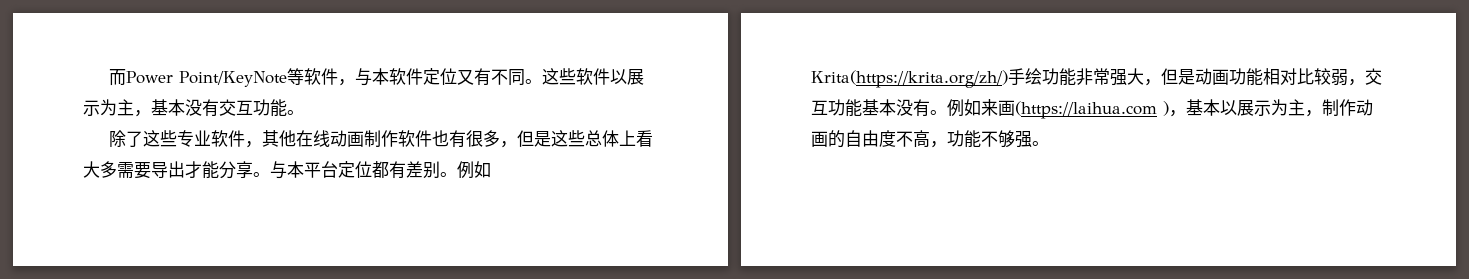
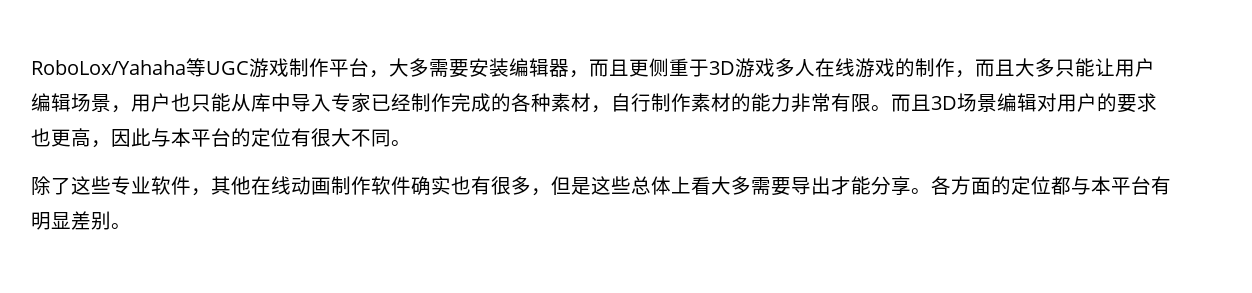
- 而Power Point/KeyNote等软件，与本软件定位又有不同。这些软件以展示为主，基本没有交互功能。
+ RoboLox/Yahaha等UGC游戏制作平台，大多需要安装编辑器，而且更侧重于3D游戏多人在线游戏的制作，而且大多只能让用户编辑场景，用户也只能从库中导入专家已经制作完成的各种素材，自行制作素材的能力非常有限。而且3D场景编辑对用户的要求也更高，因此与本平台的定位有很大不同。
- 除了这些专业软件，其他在线动画制作软件也有很多，但是这些总体上看大多需要导出才能分享。
+ 除了这些专业软件，其他在线动画制作软件确实也有很多，但是这些总体上看大多需要导出才能分享。
- 与本平台定位都有差别。例如Krita(https://krita.org/zh/)手绘功能非常强大，但是动画功能相对比较弱，交互功能基本没有。例如来画(https://laihua.com )，基本以展示为主，制作动画的自由度不高，功能不够强。
+ 各方面的定位都与本平台有明显差别。

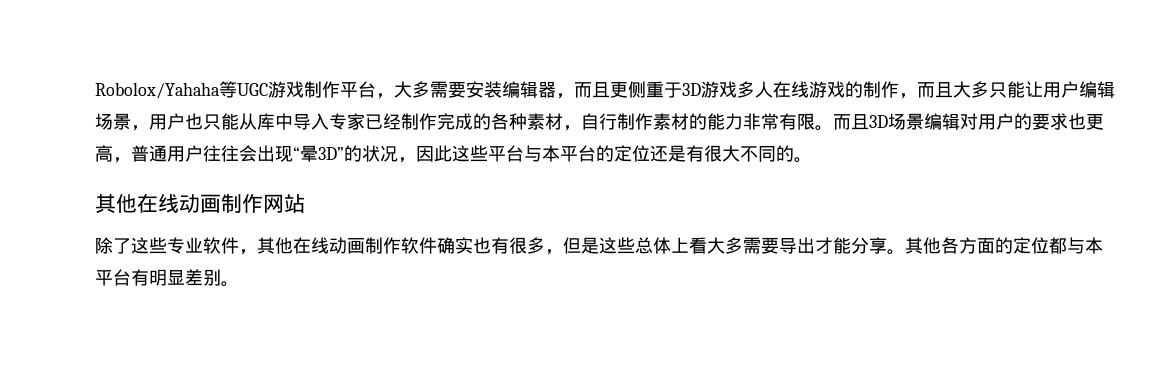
- RoboLox/Yahaha等UGC游戏制作平台，大多需要安装编辑器，而且更侧重于3D游戏多人在线游戏的制作，而且大多只能让用户编辑场景，用户也只能从库中导入专家已经制作完成的各种素材，自行制作素材的能力非常有限。
+ Robolox/Yahaha等UGC游戏制作平台，大多需要安装编辑器，而且更侧重于3D游戏多人在线游戏的制作，而且大多只能让用户编辑场景，用户也只能从库中导入专家已经制作完成的各种素材，自行制作素材的能力非常有限。
- 而且3D场景编辑对用户的要求也更高，因此与本平台的定位有很大不同。
+ 而且3D场景编辑对用户的要求也更高，普通用户往往会出现“晕3D”的状况，因此这些平台与本平台的定位还是有很大不同的。
+ 其他在线动画制作网站
- 各方面的定位都与本平台有明显差别。
+ 其他各方面的定位都与本平台有明显差别。

